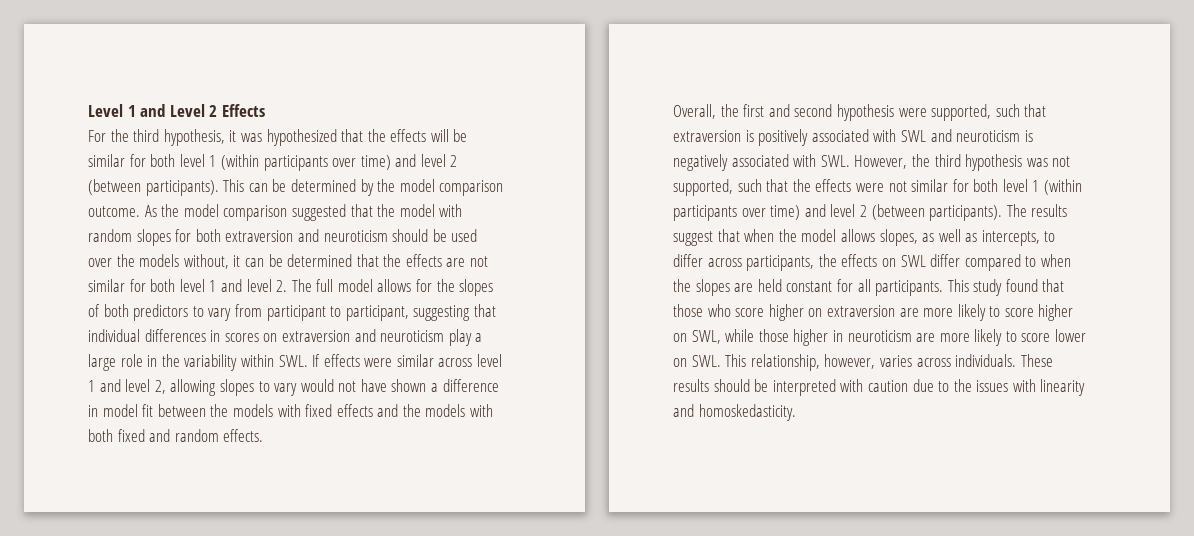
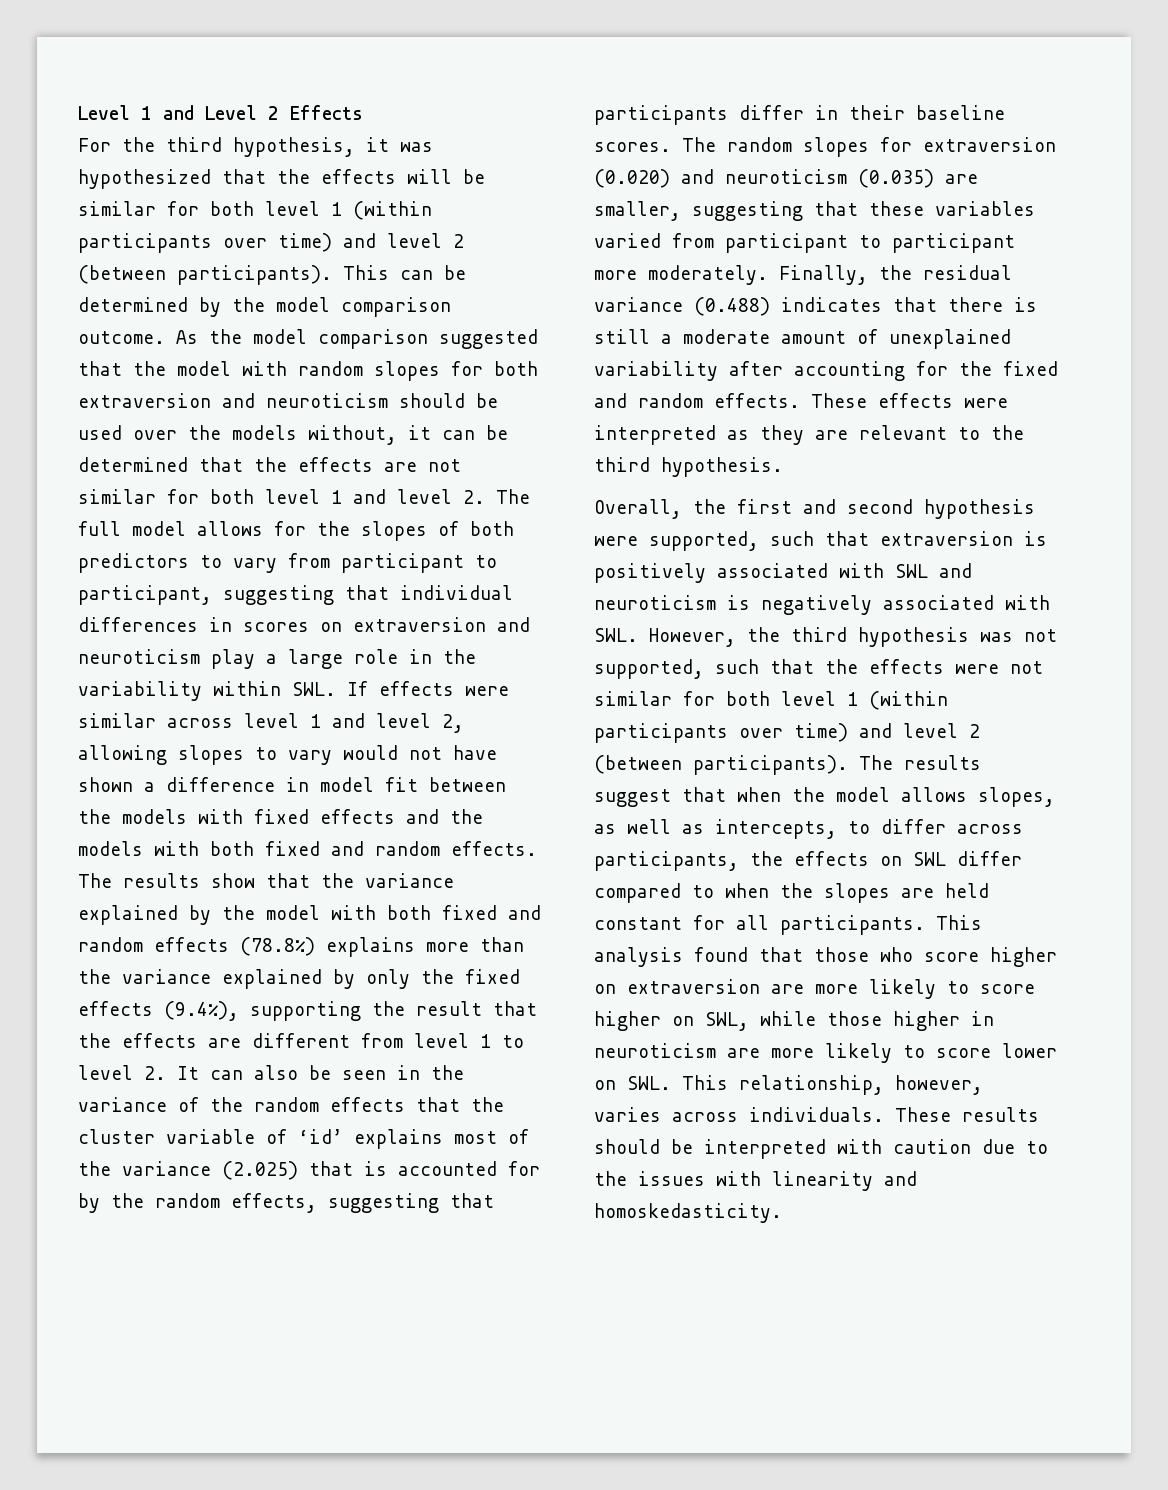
+ The results show that the variance explained by the model with both fixed and random effects (78.8%) explains more than the variance explained by only the fixed effects (9.4%), supporting the result that the effects are different from level 1 to level 2. It can also be seen in the variance of the random effects that the cluster variable of ‘id’ explains most of the variance (2.025) that is accounted for by the random effects, suggesting that participants differ in their baseline scores. The random slopes for extraversion (0.020) and neuroticism (0.035) are smaller, suggesting that these variables varied from participant to participant more moderately. Finally, the residual variance (0.488) indicates that there is still a moderate amount of unexplained variability after accounting for the fixed and random effects. These effects were interpreted as they are relevant to the third hypothesis.
- This study found that those who score higher on extraversion are more likely to score higher on SWL, while those higher in neuroticism are more likely to score lower on SWL. This relationship, however, varies across individuals.
+ This analysis found that those who score higher on extraversion are more likely to score higher on SWL, while those higher in neuroticism are more likely to score lower on SWL. This relationship, however, varies across individuals.

